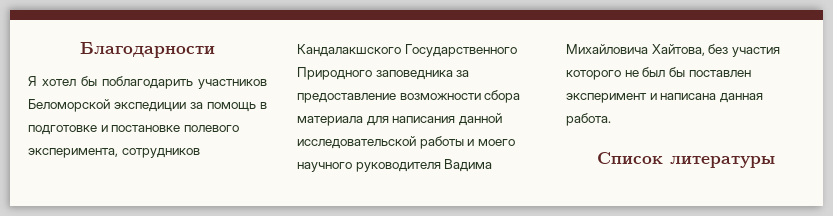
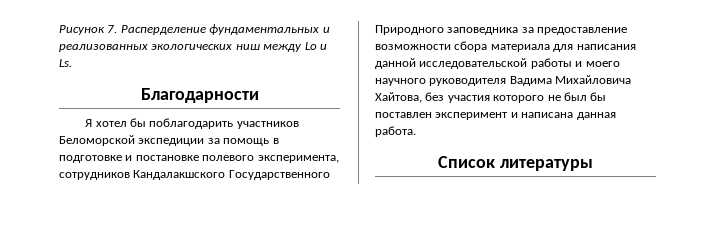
+ Рисунок 7. Расперделение фундаментальных и реализованных экологических ниш между Lo и Ls.

